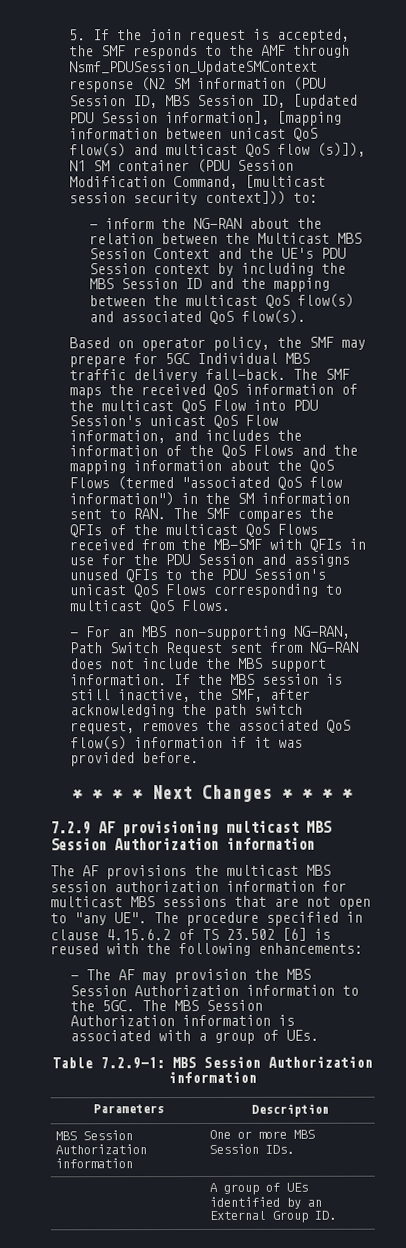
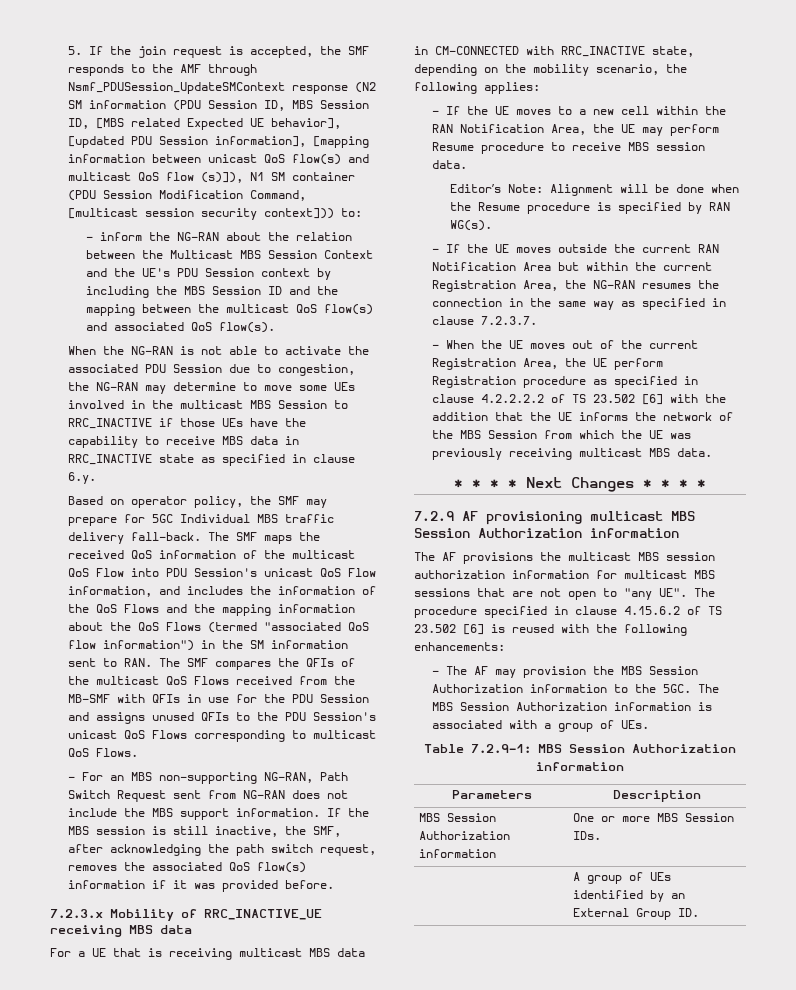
- 5. If the join request is accepted, the SMF responds to the AMF through Nsmf_PDUSession_UpdateSMContext response (N2 SM information (PDU Session ID, MBS Session ID, [updated PDU Session information], [mapping information between unicast QoS flow(s) and multicast QoS flow (s)]), N1 SM container (PDU Session Modification Command, [multicast session security context])) to:
+ 5. If the join request is accepted, the SMF responds to the AMF through Nsmf_PDUSession_UpdateSMContext response (N2 SM information (PDU Session ID, MBS Session ID, [MBS related Expected UE behavior], [updated PDU Session information], [mapping information between unicast QoS flow(s) and multicast QoS flow (s)]), N1 SM container (PDU Session Modification Command, [multicast session security context])) to:
+ When the NG-RAN is not able to activate the associated PDU Session due to congestion, the NG-RAN may determine to move some UEs involved in the multicast MBS Session to RRC_INACTIVE if those UEs have the capability to receive MBS data in RRC_INACTIVE state as specified in clause 6.y.
+ 7.2.3.x Mobility of RRC_INACTIVE_UE receiving MBS data
+ For a UE that is receiving multicast MBS data in CM-CONNECTED with RRC_INACTIVE state, depending on the mobility scenario, the following applies:
+ - If the UE moves to a new cell within the RAN Notification Area, the UE may perform Resume procedure to receive MBS session data.
+ Editor’s Note: Alignment will be done when the Resume procedure is specified by RAN WG(s).
+ - If the UE moves outside the current RAN Notification Area but within the current Registration Area, the NG-RAN resumes the connection in the same way as specified in clause 7.2.3.7.
+ - When the UE moves out of the current Registration Area, the UE perform Registration procedure as specified in clause 4.2.2.2.2 of TS 23.502 [6] with the addition that the UE informs the network of the MBS Session from which the UE was previously receiving multicast MBS data.

